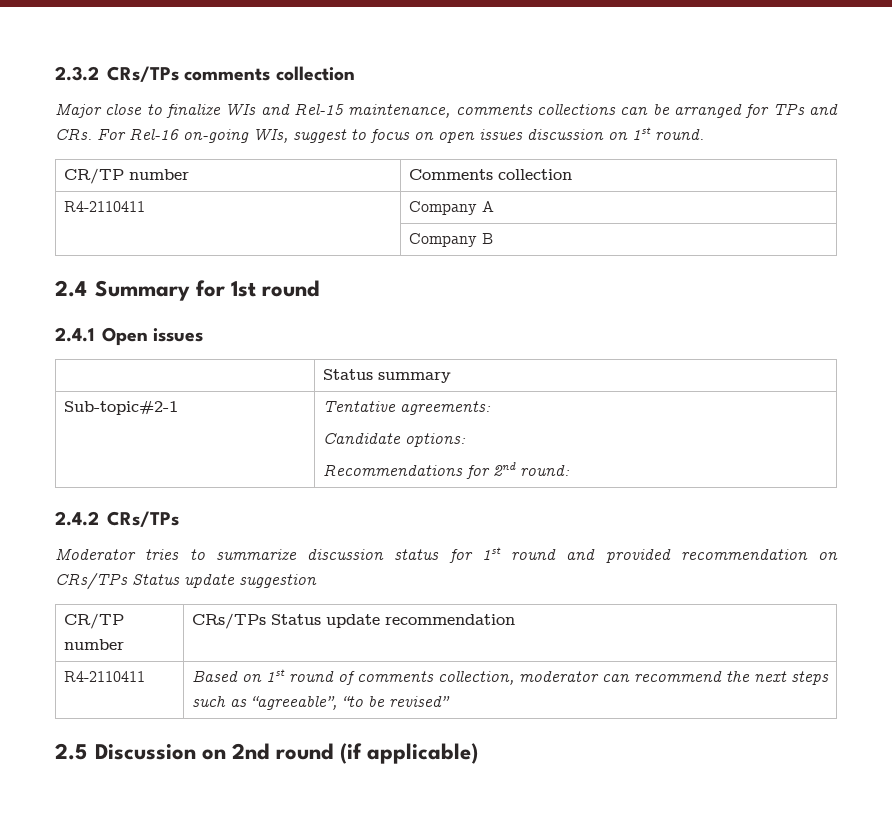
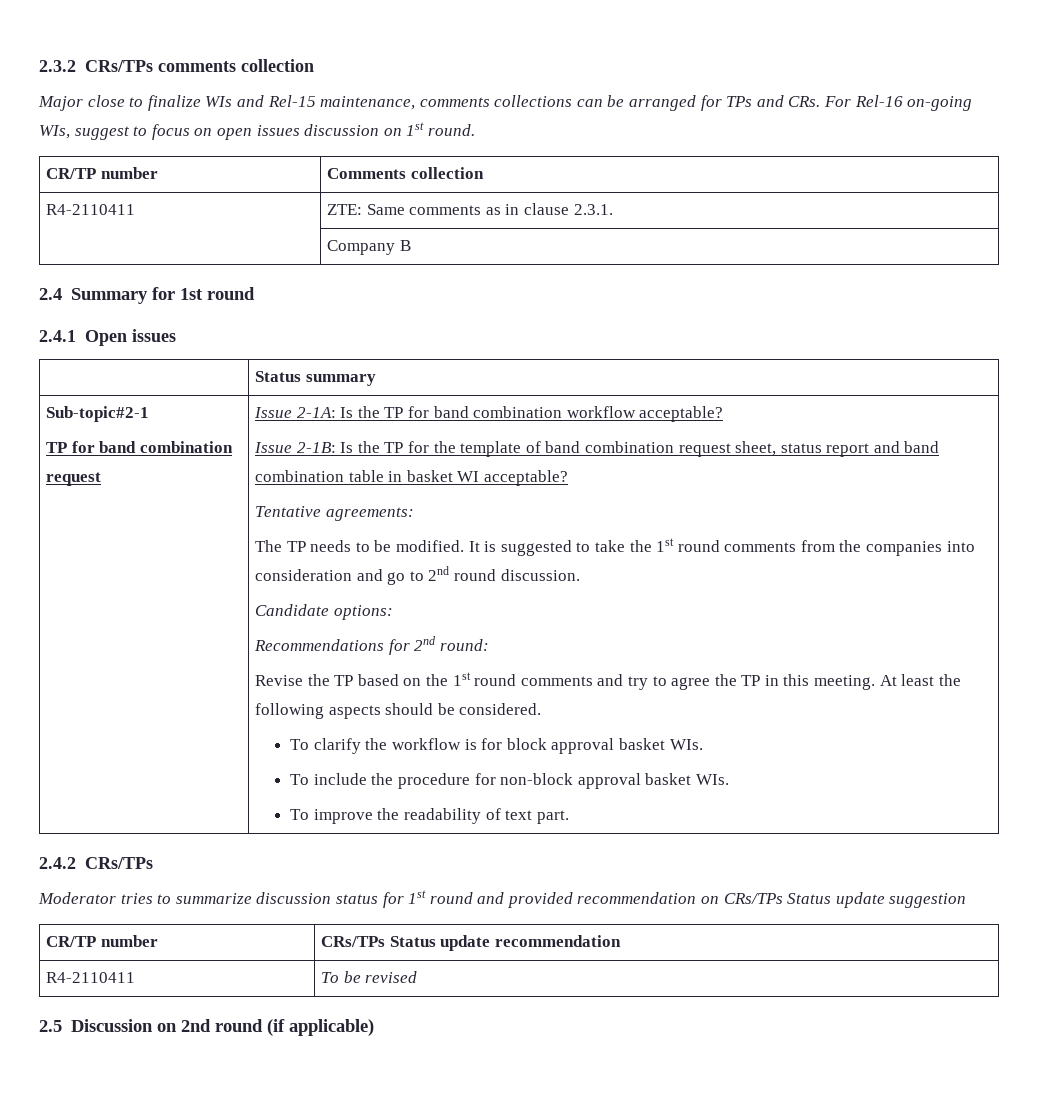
- R4-2110411 | Company A
+ R4-2110411 | ZTE: Same comments as in clause 2.3.1.
+ TP for band combination request | Issue 2-1A: Is the TP for band combination workflow acceptable?
+ Issue 2-1B: Is the TP for the template of band combination request sheet, status report and band combination table in basket WI acceptable?
  Tentative agreements:
+ The TP needs to be modified. It is suggested to take the 1st round comments from the companies into consideration and go to 2nd round discussion.
+ Revise the TP based on the 1st round comments and try to agree the TP in this meeting. At least the following aspects should be considered.
+ To clarify the workflow is for block approval basket WIs.
+ To include the procedure for non-block approval basket WIs.
+ To improve the readability of text part.
- R4-2110411 | Based on 1st round of comments collection, moderator can recommend the next steps such as “agreeable”, “to be revised”
+ R4-2110411 | To be revised

